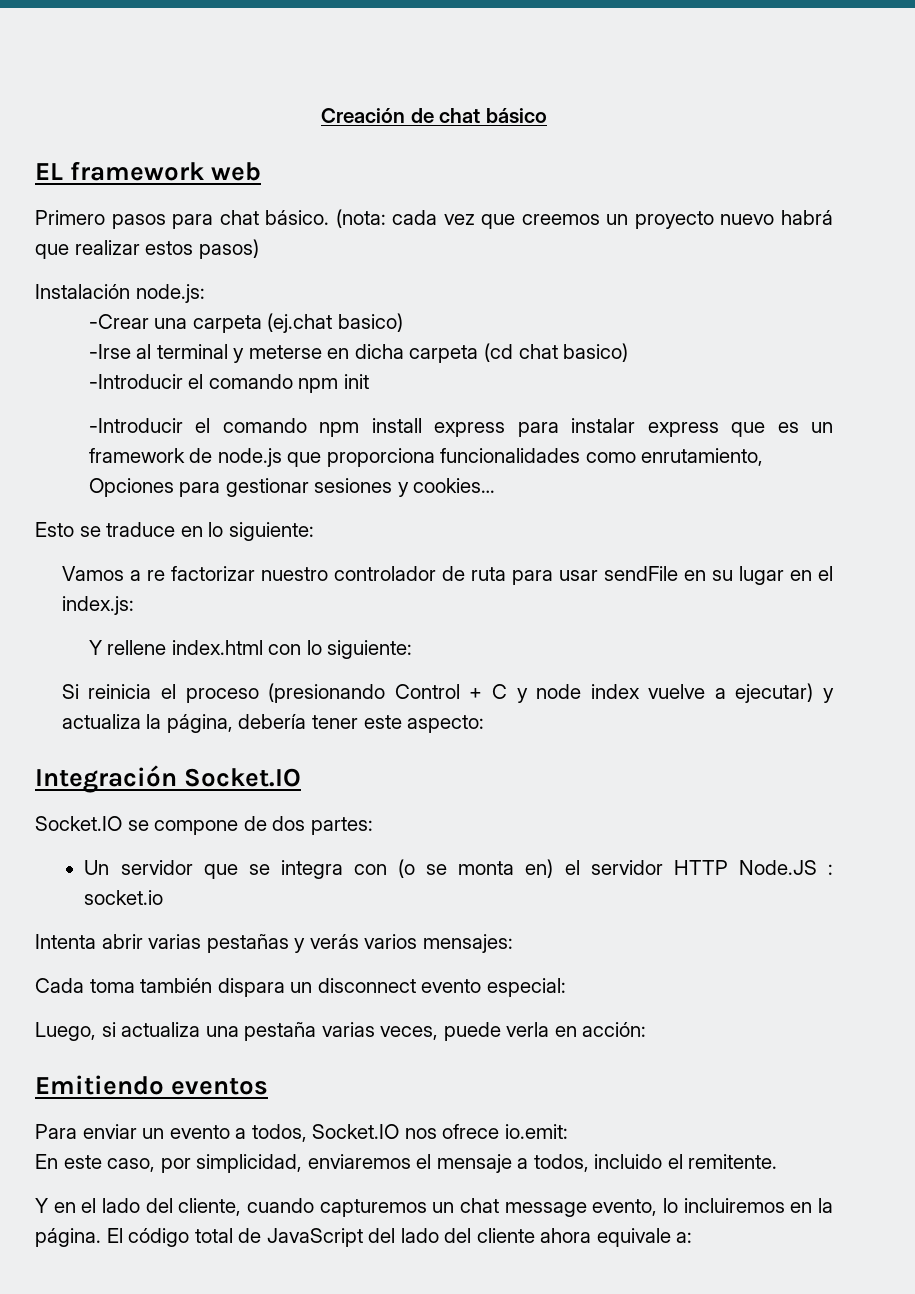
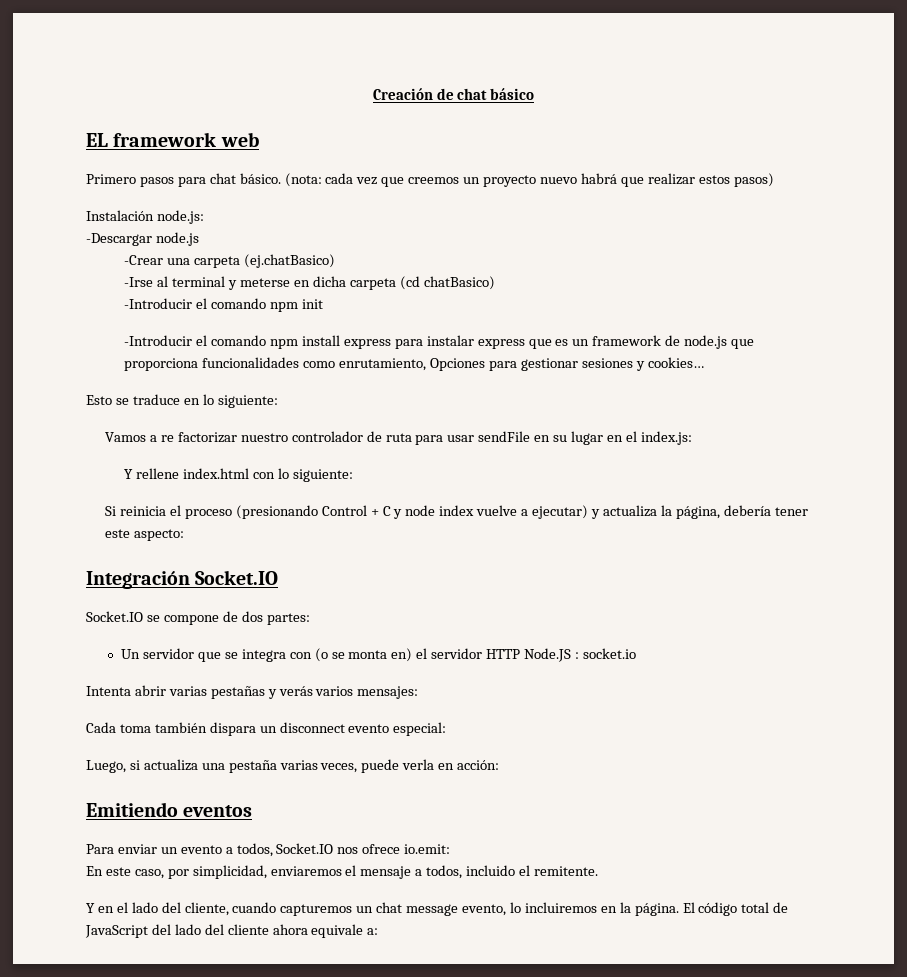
+ -Descargar node.js
- -Crear una carpeta (ej.chat basico)
+ -Crear una carpeta (ej.chatBasico)
- -Irse al terminal y meterse en dicha carpeta (cd chat basico)
+ -Irse al terminal y meterse en dicha carpeta (cd chatBasico)

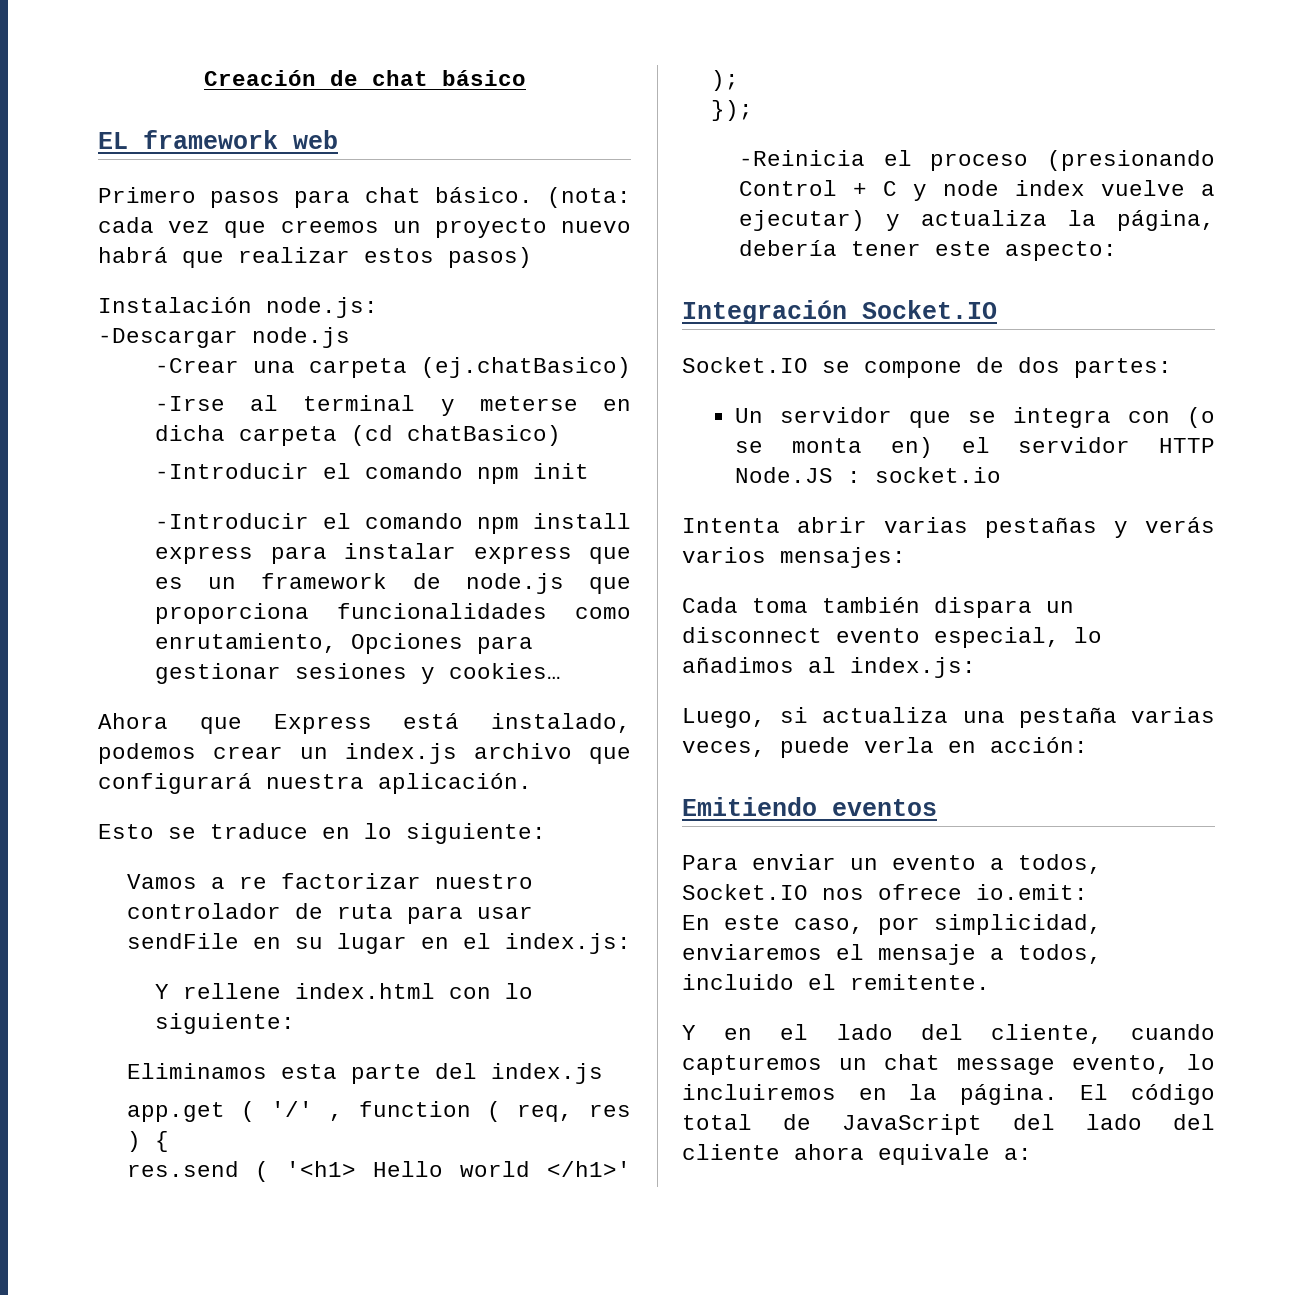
+ Ahora que Express está instalado, podemos crear un index.js archivo que configurará nuestra aplicación.
- Si reinicia el proceso (presionando Control + C y node index vuelve a ejecutar) y actualiza la página, debería tener este aspecto:
+ Eliminamos esta parte del index.js
+ app.get ( '/' , function ( req, res ) {
+ res.send ( '<h1> Hello world </h1>' );
+ });
+ -Reinicia el proceso (presionando Control + C y node index vuelve a ejecutar) y actualiza la página, debería tener este aspecto:
- Cada toma también dispara un disconnect evento especial:
+ Cada toma también dispara un disconnect evento especial, lo añadimos al index.js:

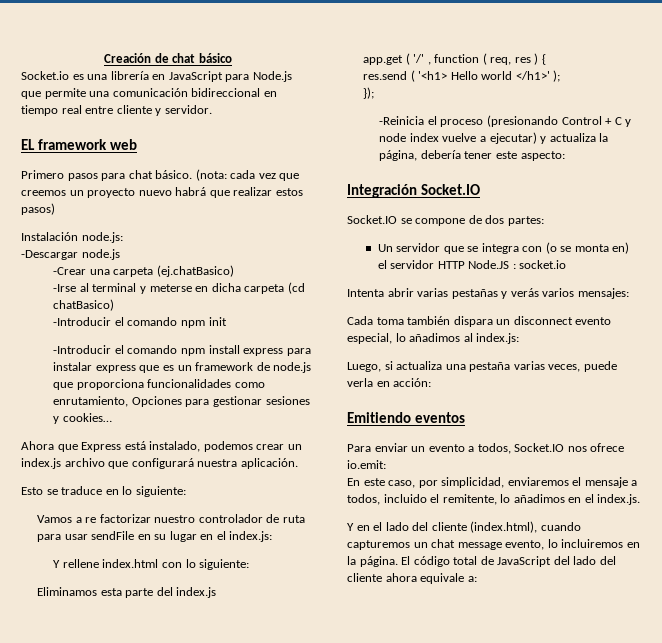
+ Socket.io es una librería en JavaScript para Node.js que permite una comunicación bidireccional en tiempo real entre cliente y servidor.
- En este caso, por simplicidad, enviaremos el mensaje a todos, incluido el remitente.
+ En este caso, por simplicidad, enviaremos el mensaje a todos, incluido el remitente, lo añadimos en el index.js.
- Y en el lado del cliente, cuando capturemos un chat message evento, lo incluiremos en la página.
+ Y en el lado del cliente (index.html), cuando capturemos un chat message evento, lo incluiremos en la página.

